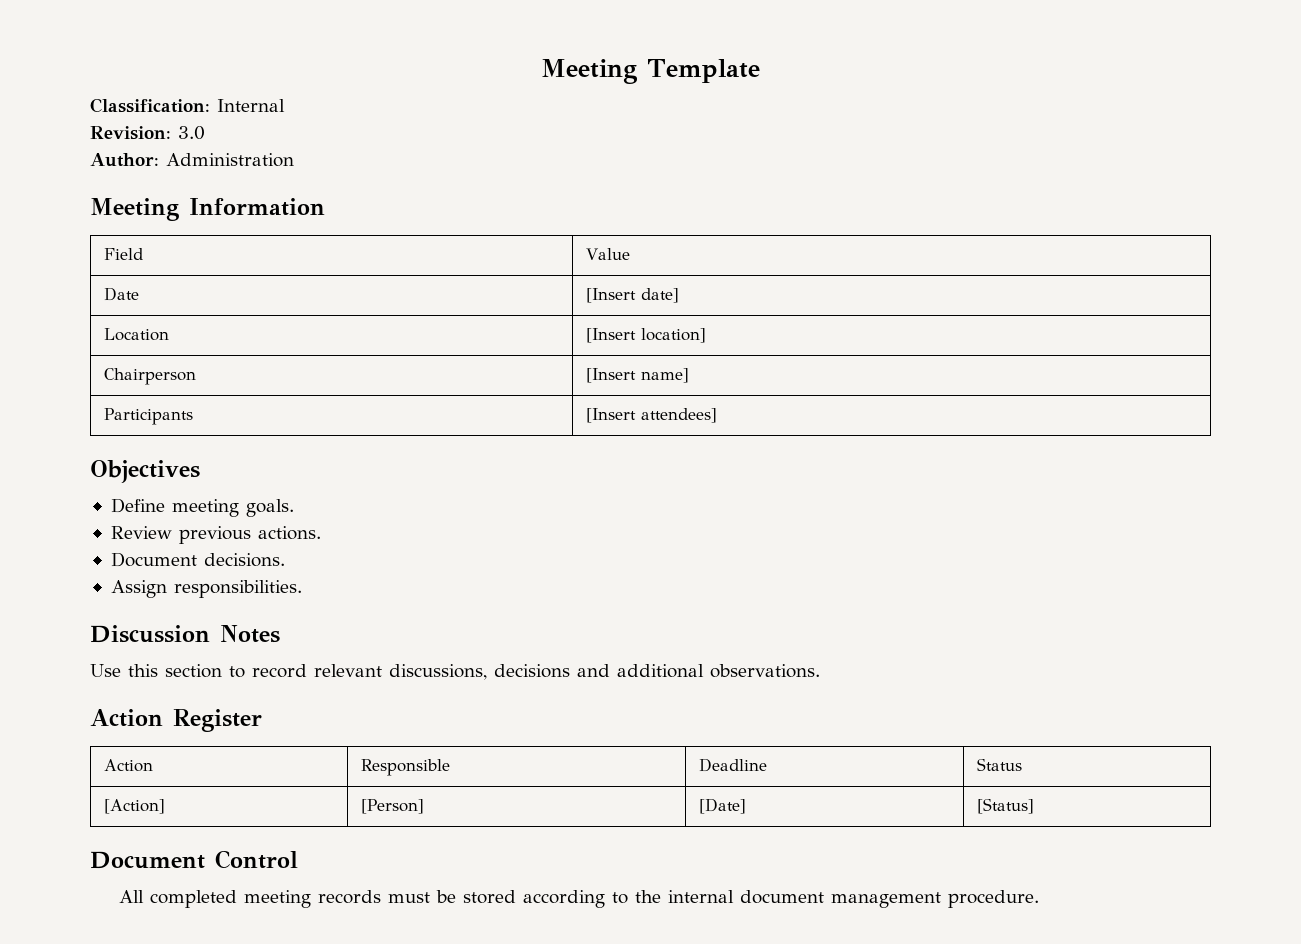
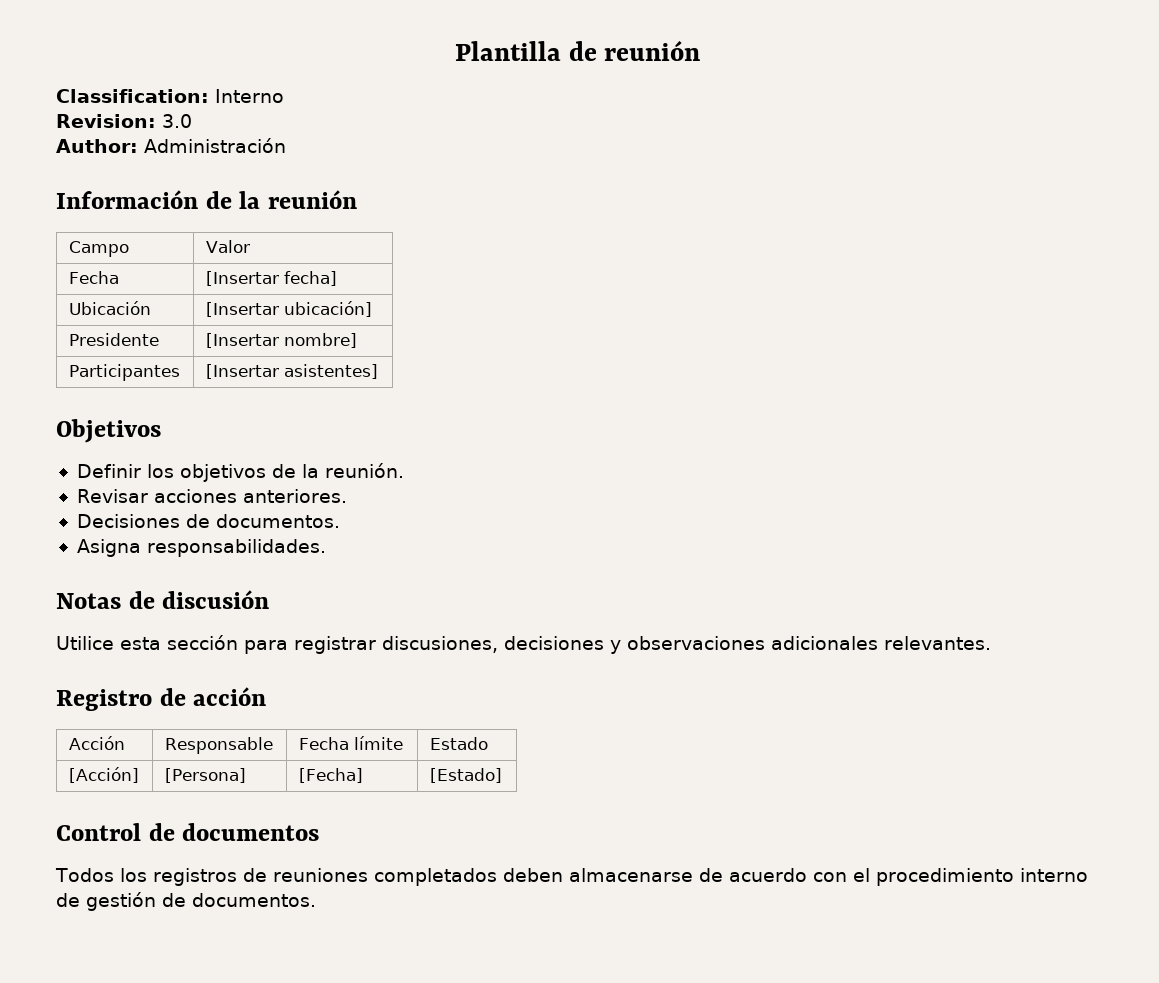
- Meeting Template
+ Plantilla de reunión
- Classification: Internal
+ Classification: Interno
- Author: Administration
- Meeting Information
- Field | Value
- Date | [Insert date]
- Location | [Insert location]
- Chairperson | [Insert name]
- Participants | [Insert attendees]
- Objectives
- Define meeting goals.
- Review previous actions.
- Document decisions.
- Assign responsibilities.
- Discussion Notes
- Use this section to record relevant discussions, decisions and additional observations.
- Action Register
- Action | Responsible | Deadline | Status
- [Action] | [Person] | [Date] | [Status]
- Document Control
- All completed meeting records must be stored according to the internal document management procedure.
+ Author: Administración
+ Información de la reunión
+ Campo | Valor
+ Fecha | [Insertar fecha]
+ Ubicación | [Insertar ubicación]
+ Presidente | [Insertar nombre]
+ Participantes | [Insertar asistentes]
+ Objetivos
+ Definir los objetivos de la reunión.
+ Revisar acciones anteriores.
+ Decisiones de documentos.
+ Asigna responsabilidades.
+ Notas de discusión
+ Utilice esta sección para registrar discusiones, decisiones y observaciones adicionales relevantes.
+ Registro de acción
+ Acción | Responsable | Fecha límite | Estado
+ [Acción] | [Persona] | [Fecha] | [Estado]
+ Control de documentos
+ Todos los registros de reuniones completados deben almacenarse de acuerdo con el procedimiento interno de gestión de documentos.

